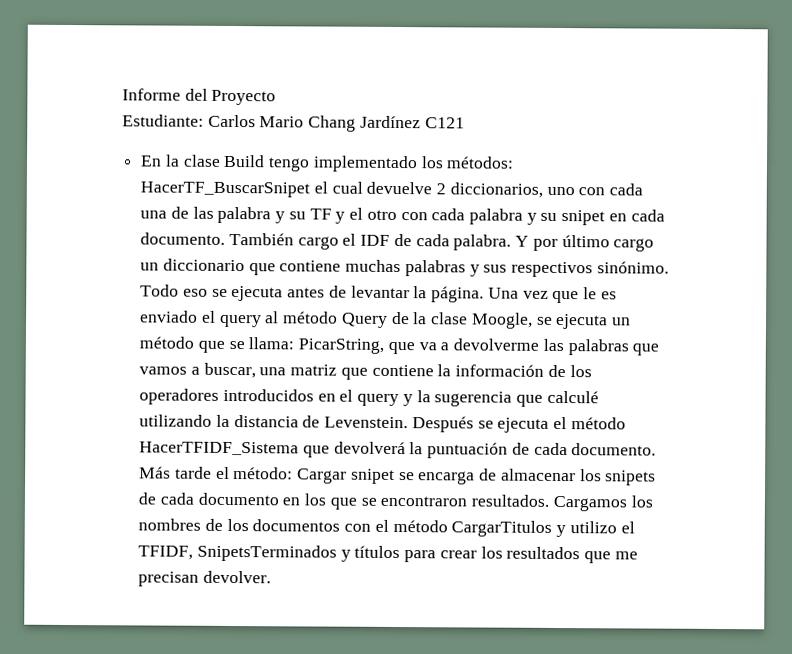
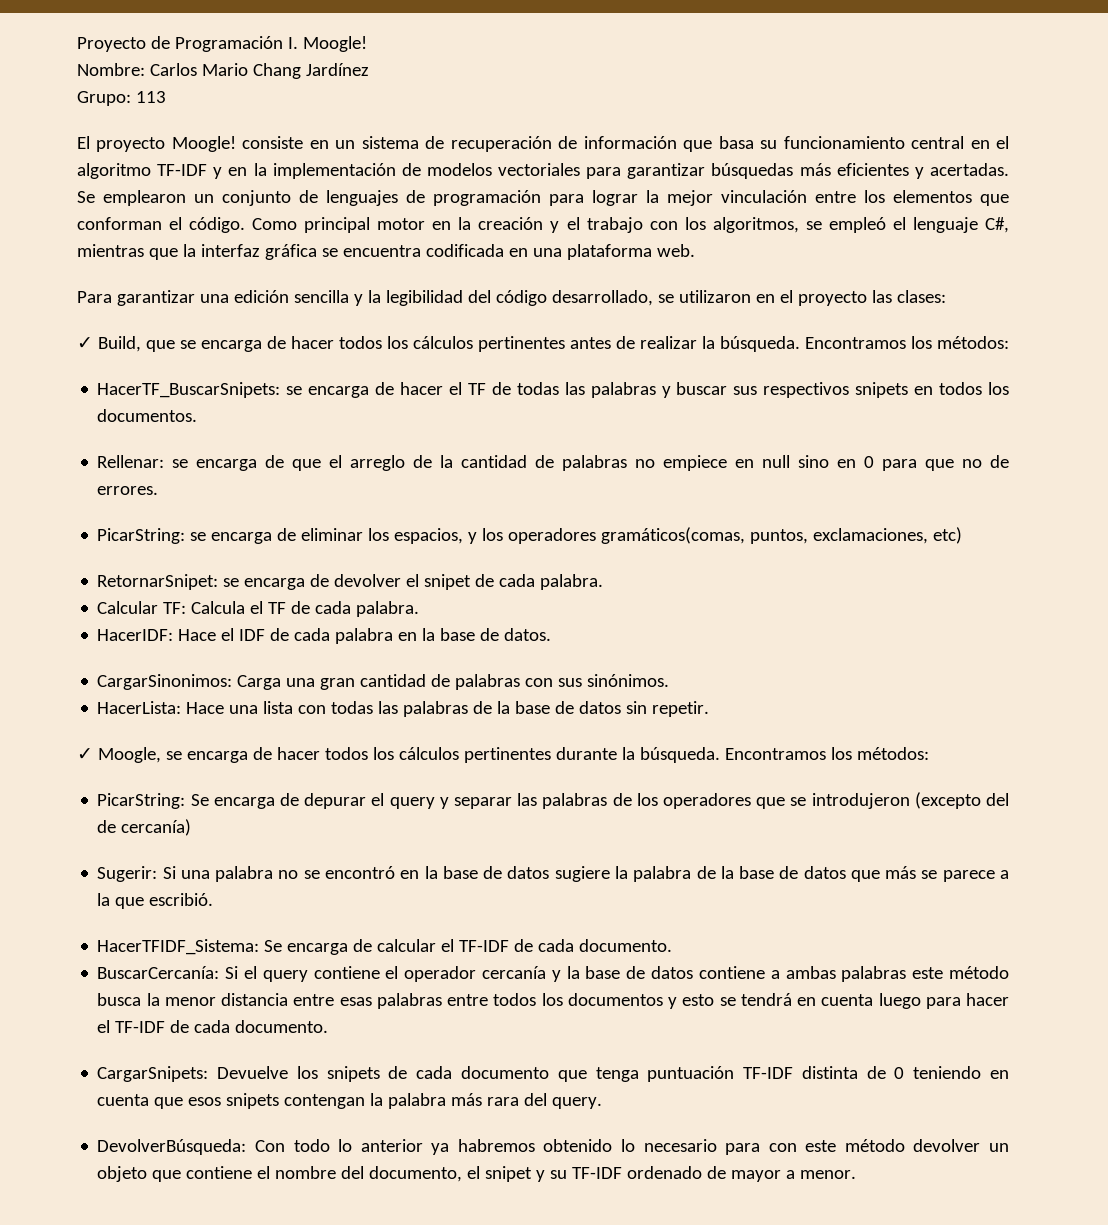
- Informe del Proyecto
- Estudiante: Carlos Mario Chang Jardínez C121
- En la clase Build tengo implementado los métodos: HacerTF_BuscarSnipet el cual devuelve 2 diccionarios, uno con cada una de las palabra y su TF y el otro con cada palabra y su snipet en cada documento. También cargo el IDF de cada palabra. Y por último cargo un diccionario que contiene muchas palabras y sus respectivos sinónimo. Todo eso se ejecuta antes de levantar la página. Una vez que le es enviado el query al método Query de la clase Moogle, se ejecuta un método que se llama: PicarString, que va a devolverme las palabras que vamos a buscar, una matriz que contiene la información de los operadores introducidos en el query y la sugerencia que calculé utilizando la distancia de Levenstein. Después se ejecuta el método HacerTFIDF_Sistema que devolverá la puntuación de cada documento. Más tarde el método: Cargar snipet se encarga de almacenar los snipets de cada documento en los que se encontraron resultados. Cargamos los nombres de los documentos con el método CargarTitulos y utilizo el TFIDF, SnipetsTerminados y títulos para crear los resultados que me precisan devolver.
+ Proyecto de Programación I. Moogle!
+ Nombre: Carlos Mario Chang Jardínez
+ Grupo: 113
+ El proyecto Moogle! consiste en un sistema de recuperación de información que basa su funcionamiento central en el algoritmo TF-IDF y en la implementación de modelos vectoriales para garantizar búsquedas más eficientes y acertadas. Se emplearon un conjunto de lenguajes de programación para lograr la mejor vinculación entre los elementos que conforman el código. Como principal motor en la creación y el trabajo con los algoritmos, se empleó el lenguaje C#, mientras que la interfaz gráfica se encuentra codificada en una plataforma web.
+ Para garantizar una edición sencilla y la legibilidad del código desarrollado, se utilizaron en el proyecto las clases:
+ ✓ Build, que se encarga de hacer todos los cálculos pertinentes antes de realizar la búsqueda. Encontramos los métodos:
+ HacerTF_BuscarSnipets: se encarga de hacer el TF de todas las palabras y buscar sus respectivos snipets en todos los documentos.
+ Rellenar: se encarga de que el arreglo de la cantidad de palabras no empiece en null sino en 0 para que no de errores.
+ PicarString: se encarga de eliminar los espacios, y los operadores gramáticos(comas, puntos, exclamaciones, etc)
+ RetornarSnipet: se encarga de devolver el snipet de cada palabra.
+ Calcular TF: Calcula el TF de cada palabra.
+ HacerIDF: Hace el IDF de cada palabra en la base de datos.
+ CargarSinonimos: Carga una gran cantidad de palabras con sus sinónimos.
+ HacerLista: Hace una lista con todas las palabras de la base de datos sin repetir.
+ ✓ Moogle, se encarga de hacer todos los cálculos pertinentes durante la búsqueda. Encontramos los métodos:
+ PicarString: Se encarga de depurar el query y separar las palabras de los operadores que se introdujeron (excepto del de cercanía)
+ Sugerir: Si una palabra no se encontró en la base de datos sugiere la palabra de la base de datos que más se parece a la que escribió.
+ HacerTFIDF_Sistema: Se encarga de calcular el TF-IDF de cada documento.
+ BuscarCercanía: Si el query contiene el operador cercanía y la base de datos contiene a ambas palabras este método busca la menor distancia entre esas palabras entre todos los documentos y esto se tendrá en cuenta luego para hacer el TF-IDF de cada documento.
+ CargarSnipets: Devuelve los snipets de cada documento que tenga puntuación TF-IDF distinta de 0 teniendo en cuenta que esos snipets contengan la palabra más rara del query.
+ DevolverBúsqueda: Con todo lo anterior ya habremos obtenido lo necesario para con este método devolver un objeto que contiene el nombre del documento, el snipet y su TF-IDF ordenado de mayor a menor.

